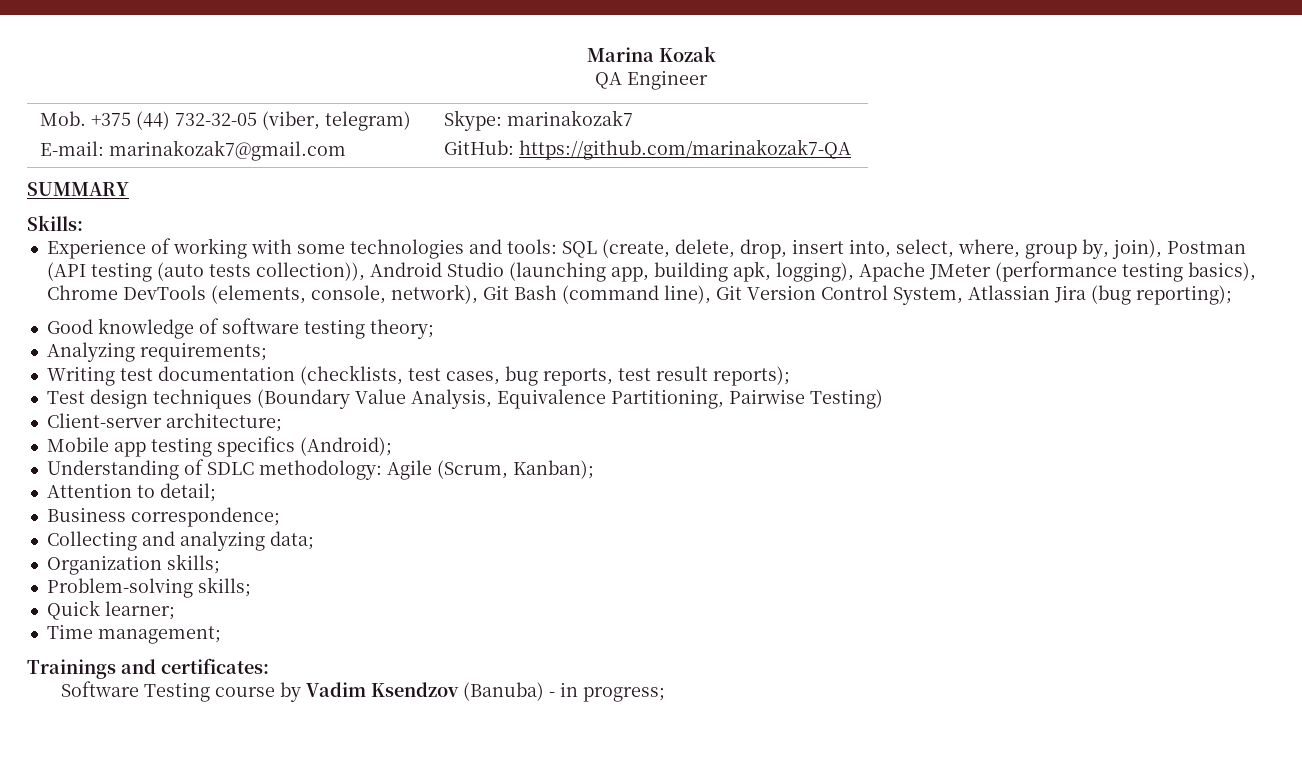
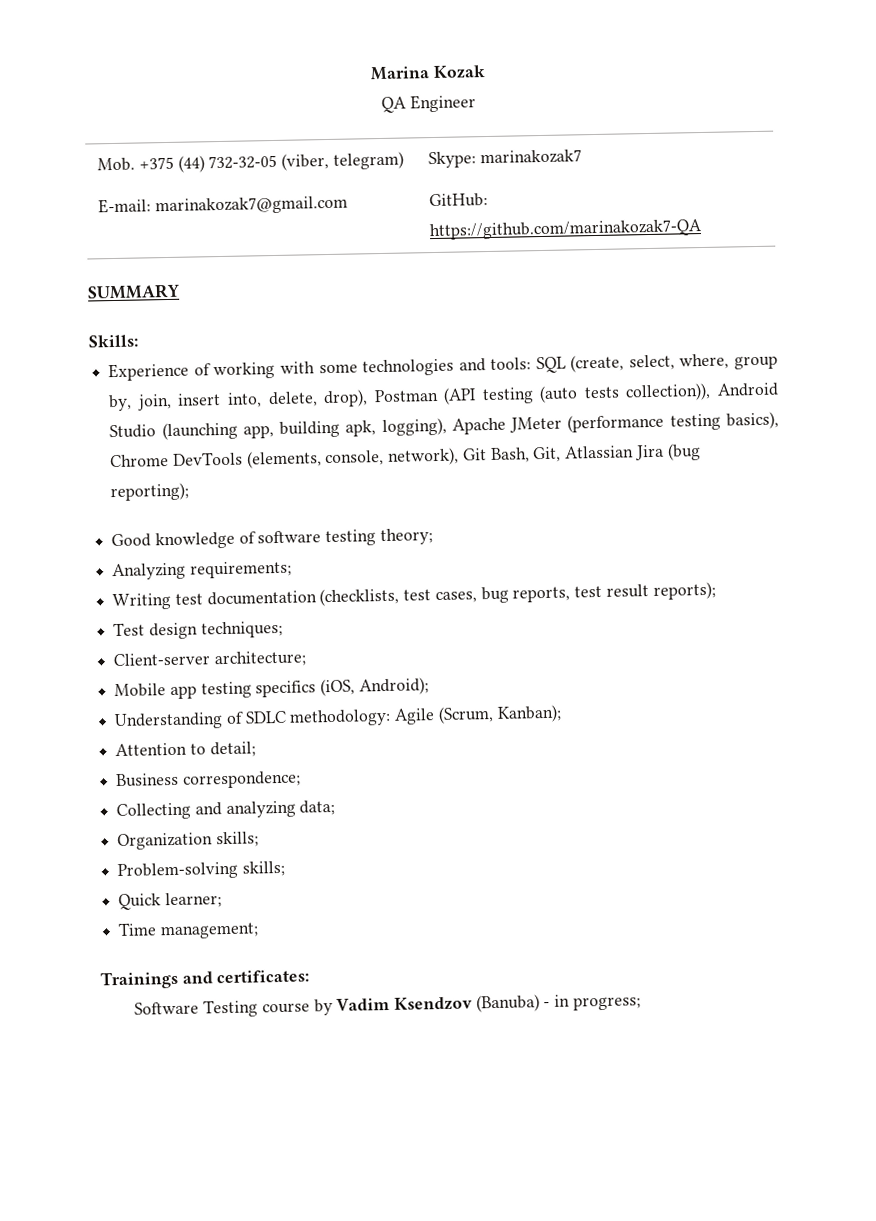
- Experience of working with some technologies and tools: SQL (create, delete, drop, insert into, select, where, group by, join), Postman (API testing (auto tests collection)), Android Studio (launching app, building apk, logging), Apache JMeter (performance testing basics), Chrome DevTools (elements, console, network), Git Bash (command line), Git Version Control System, Atlassian Jira (bug reporting);
+ Experience of working with some technologies and tools: SQL (create, select, where, group by, join, insert into, delete, drop), Postman (API testing (auto tests collection)), Android Studio (launching app, building apk, logging), Apache JMeter (performance testing basics), Chrome DevTools (elements, console, network), Git Bash, Git, Atlassian Jira (bug reporting);
- Test design techniques (Boundary Value Analysis, Equivalence Partitioning, Pairwise Testing)
+ Test design techniques;
- Mobile app testing specifics (Android);
+ Mobile app testing specifics (iOS, Android);

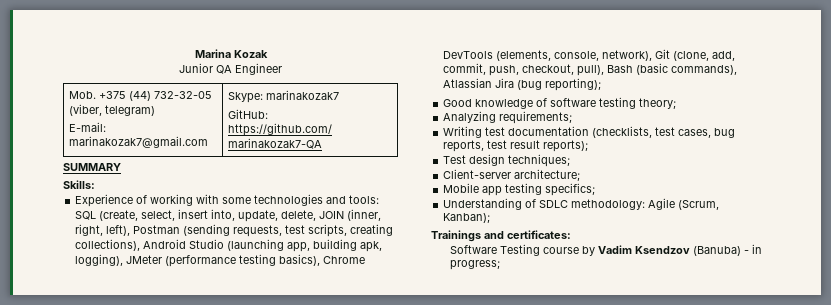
- QA Engineer
+ Junior QA Engineer
- Experience of working with some technologies and tools: SQL (create, select, where, group by, join, insert into, delete, drop), Postman (API testing (auto tests collection)), Android Studio (launching app, building apk, logging), Apache JMeter (performance testing basics), Chrome DevTools (elements, console, network), Git Bash, Git, Atlassian Jira (bug reporting);
+ Experience of working with some technologies and tools: SQL (create, select, insert into, update, delete, JOIN (inner, right, left), Postman (sending requests, test scripts, creating collections), Android Studio (launching app, building apk, logging), JMeter (performance testing basics), Chrome DevTools (elements, console, network), Git (clone, add, commit, push, checkout, pull), Bash (basic commands), Atlassian Jira (bug reporting);
- Mobile app testing specifics (iOS, Android);
+ Mobile app testing specifics;
- Attention to detail;
- Business correspondence;
- Collecting and analyzing data;
- Organization skills;
- Problem-solving skills;
- Quick learner;
- Time management;

